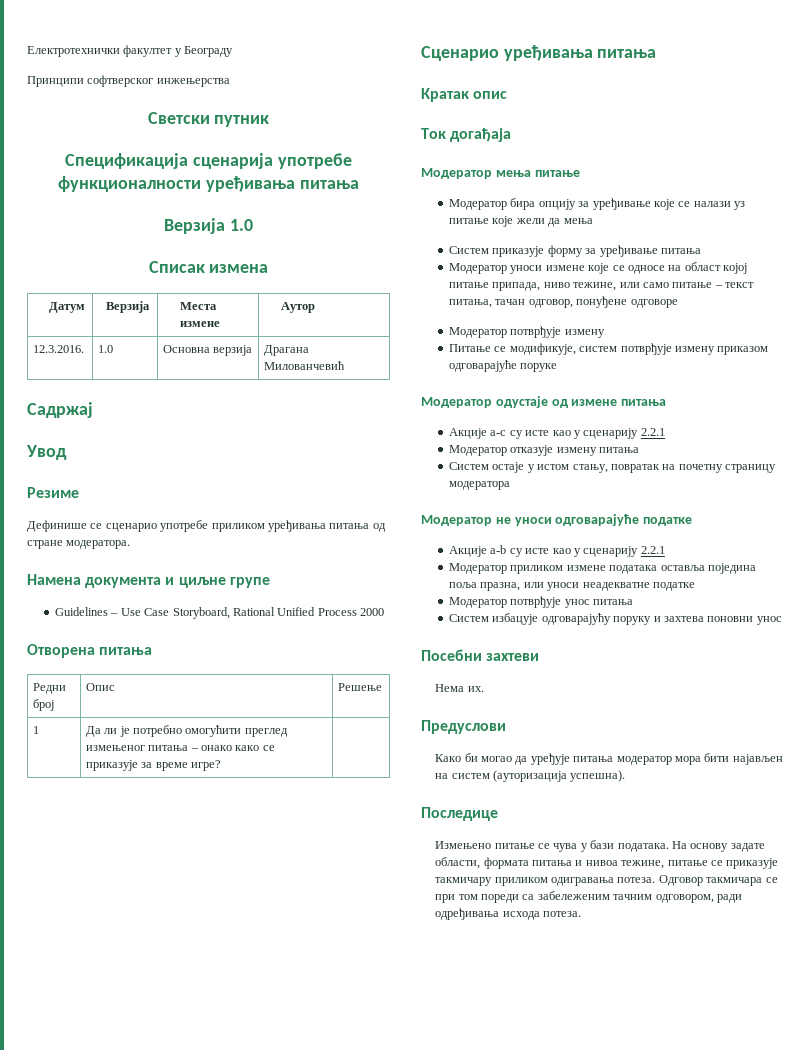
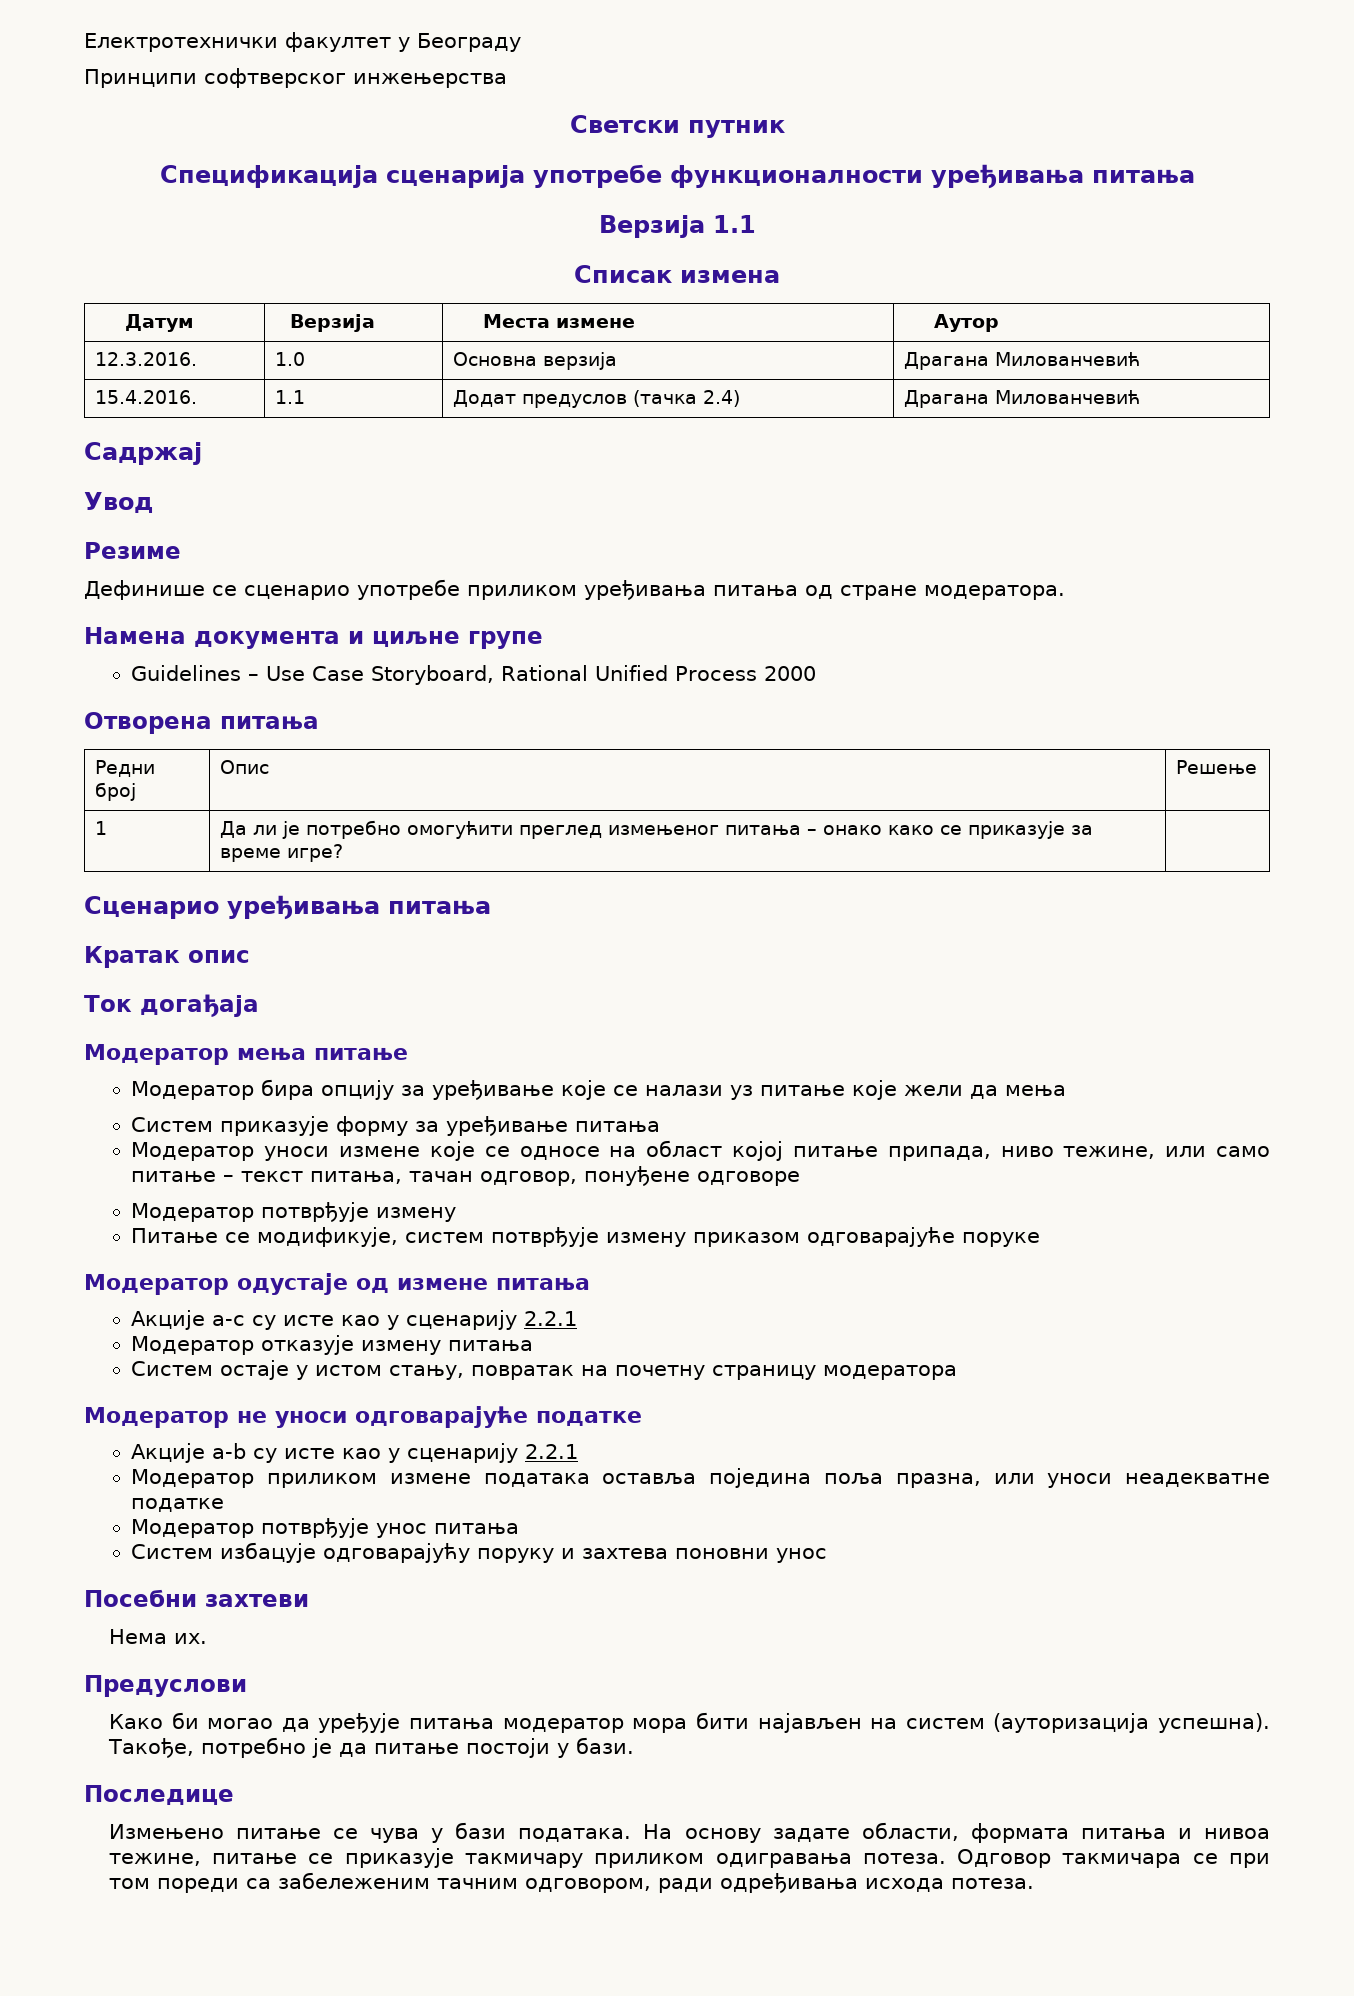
- Верзија 1.0
+ Верзија 1.1
+ 15.4.2016. | 1.1 | Додат предуслов (тачка 2.4) | Драгана Милованчевић
+ Такође, потребно је да питање постоји у бази.

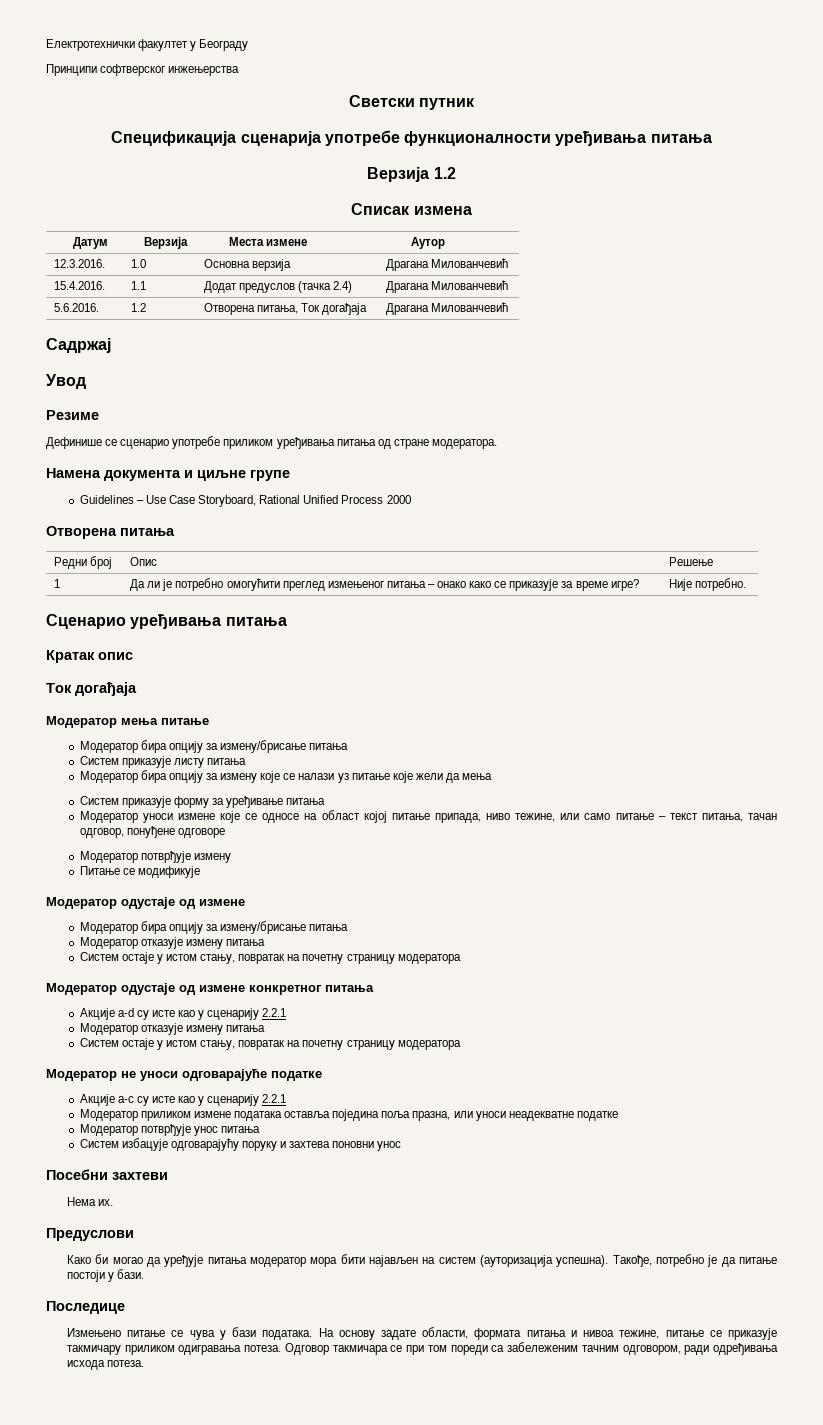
- Верзија 1.1
+ Верзија 1.2
+ 5.6.2016. | 1.2 | Отворена питања, Ток догађаја | Драгана Милованчевић
- 1 | Да ли је потребно омогућити преглед измењеног питања – онако како се приказује за време игре? |
+ 1 | Да ли је потребно омогућити преглед измењеног питања – онако како се приказује за време игре? | Није потребно.
  Модератор мења питање
- Модератор бира опцију за уређивање које се налази уз питање које жели да мења
+ Модератор бира опцију за измену/брисање питања
+ Систем приказује листу питања
+ Модератор бира опцију за измeну које се налази уз питање које жели да мења
- Питање се модификује, систем потврђује измену приказом одговарајуће поруке
- Модератор одустаје од измене питања
+ Питање се модификује
+ Модератор одустаје од измене
+ Модератор бира опцију за измену/брисање питања
+ Модератор отказује измену питања
+ Систем остаје у истом стању, повратак на почетну страницу модератора
+ Модератор одустаје од измене конкретног питања
- Акције a-c су исте као у сценарију 2.2.1
+ Акције a-d су исте као у сценарију 2.2.1
- Акције a-b су исте као у сценарију 2.2.1
+ Акције a-c су исте као у сценарију 2.2.1

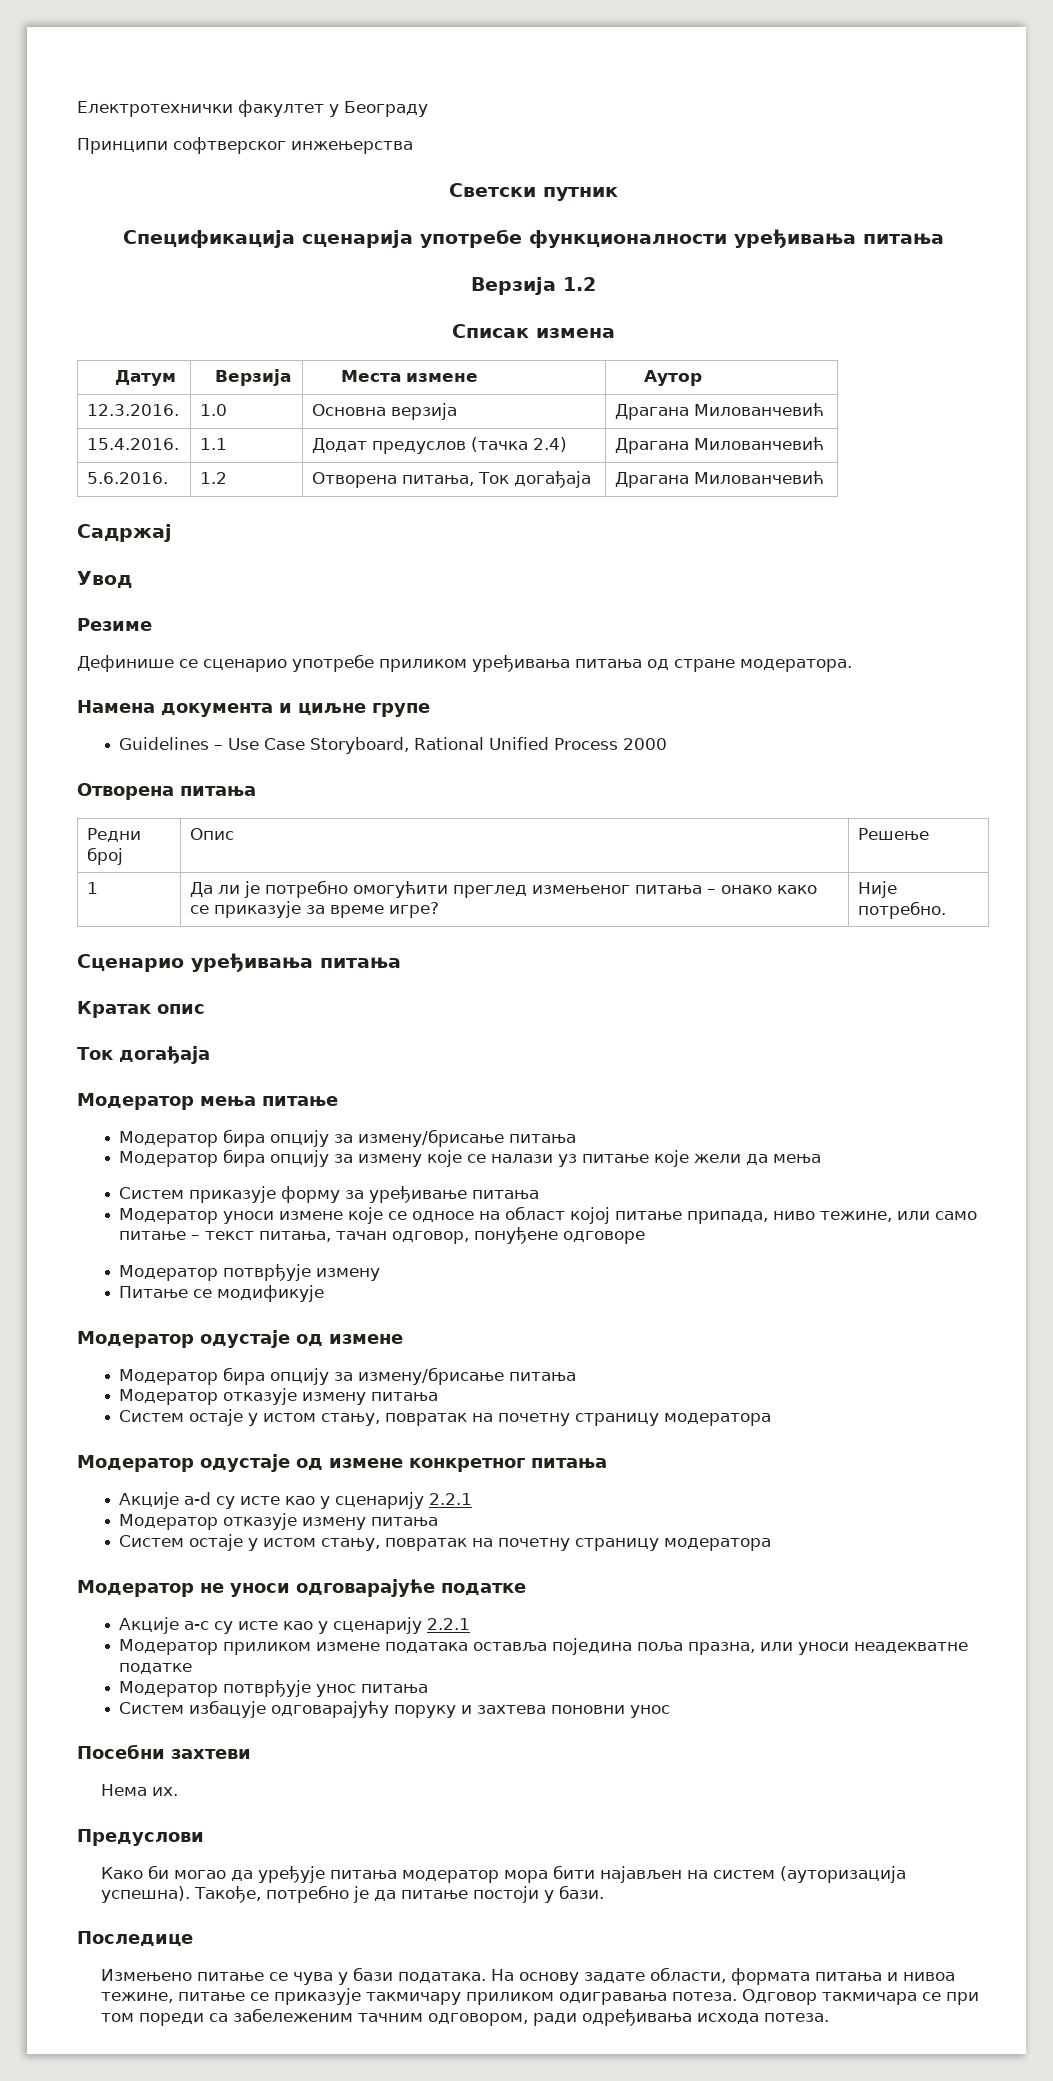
- Систем приказује листу питања

